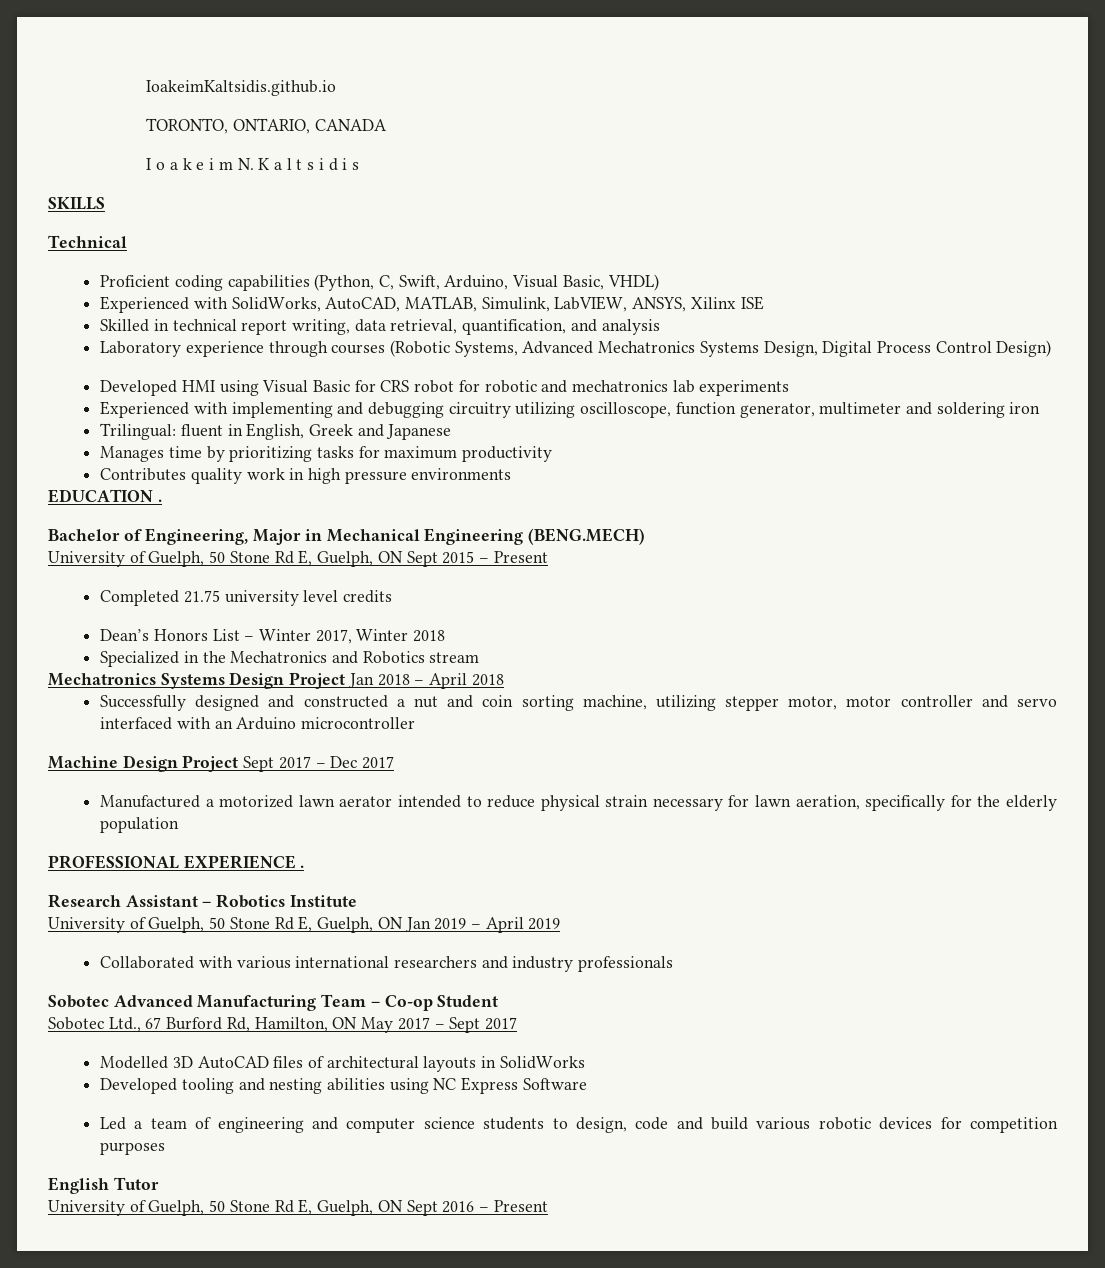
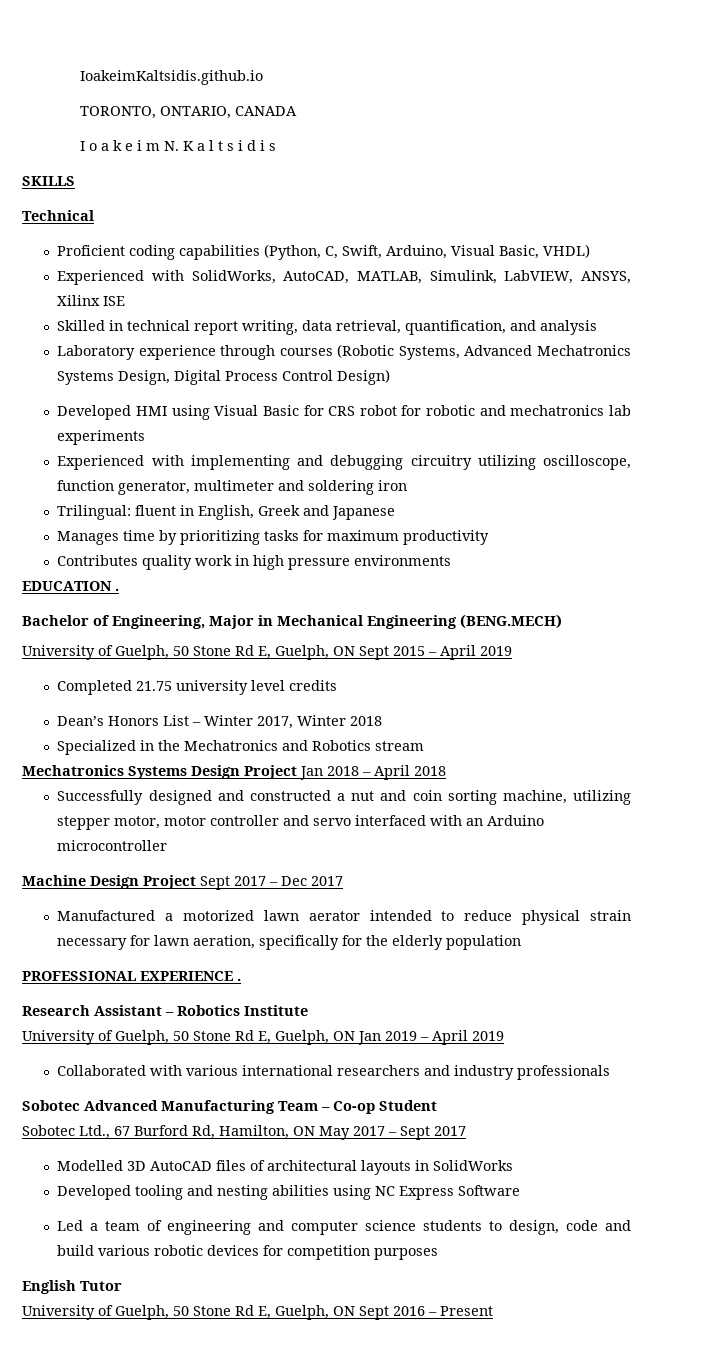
- University of Guelph, 50 Stone Rd E, Guelph, ON Sept 2015 – Present
+ University of Guelph, 50 Stone Rd E, Guelph, ON Sept 2015 – April 2019

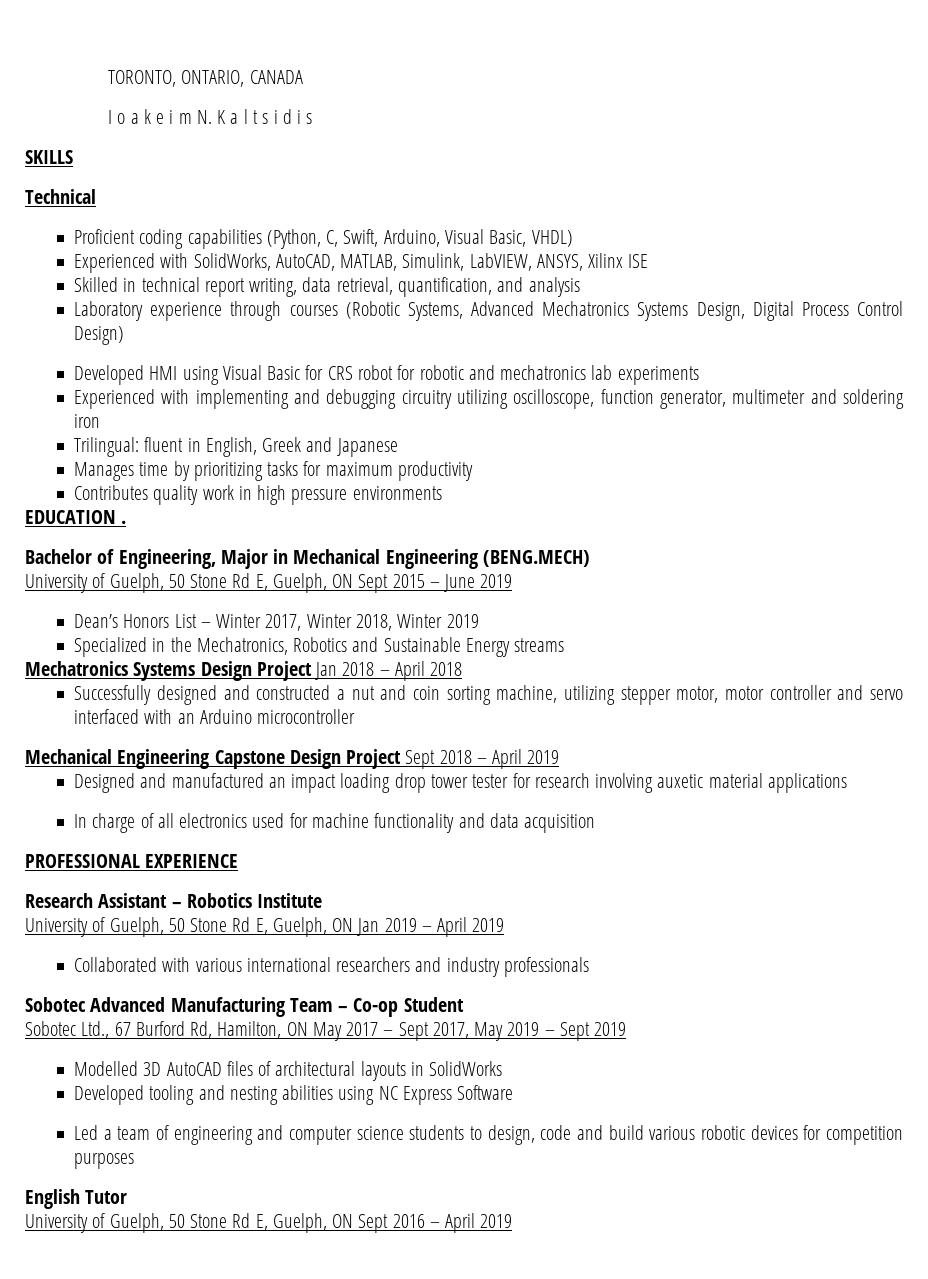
- IoakeimKaltsidis.github.io
- University of Guelph, 50 Stone Rd E, Guelph, ON Sept 2015 – April 2019
- Completed 21.75 university level credits
+ University of Guelph, 50 Stone Rd E, Guelph, ON Sept 2015 – June 2019
- Dean’s Honors List – Winter 2017, Winter 2018
+ Dean’s Honors List – Winter 2017, Winter 2018, Winter 2019
- Specialized in the Mechatronics and Robotics stream
+ Specialized in the Mechatronics, Robotics and Sustainable Energy streams
- Machine Design Project Sept 2017 – Dec 2017
- Manufactured a motorized lawn aerator intended to reduce physical strain necessary for lawn aeration, specifically for the elderly population
+ Mechanical Engineering Capstone Design Project Sept 2018 – April 2019
+ Designed and manufactured an impact loading drop tower tester for research involving auxetic material applications
+ In charge of all electronics used for machine functionality and data acquisition
- PROFESSIONAL EXPERIENCE .
+ PROFESSIONAL EXPERIENCE
- Sobotec Ltd., 67 Burford Rd, Hamilton, ON May 2017 – Sept 2017
+ Sobotec Ltd., 67 Burford Rd, Hamilton, ON May 2017 – Sept 2017, May 2019 – Sept 2019
- University of Guelph, 50 Stone Rd E, Guelph, ON Sept 2016 – Present
+ University of Guelph, 50 Stone Rd E, Guelph, ON Sept 2016 – April 2019

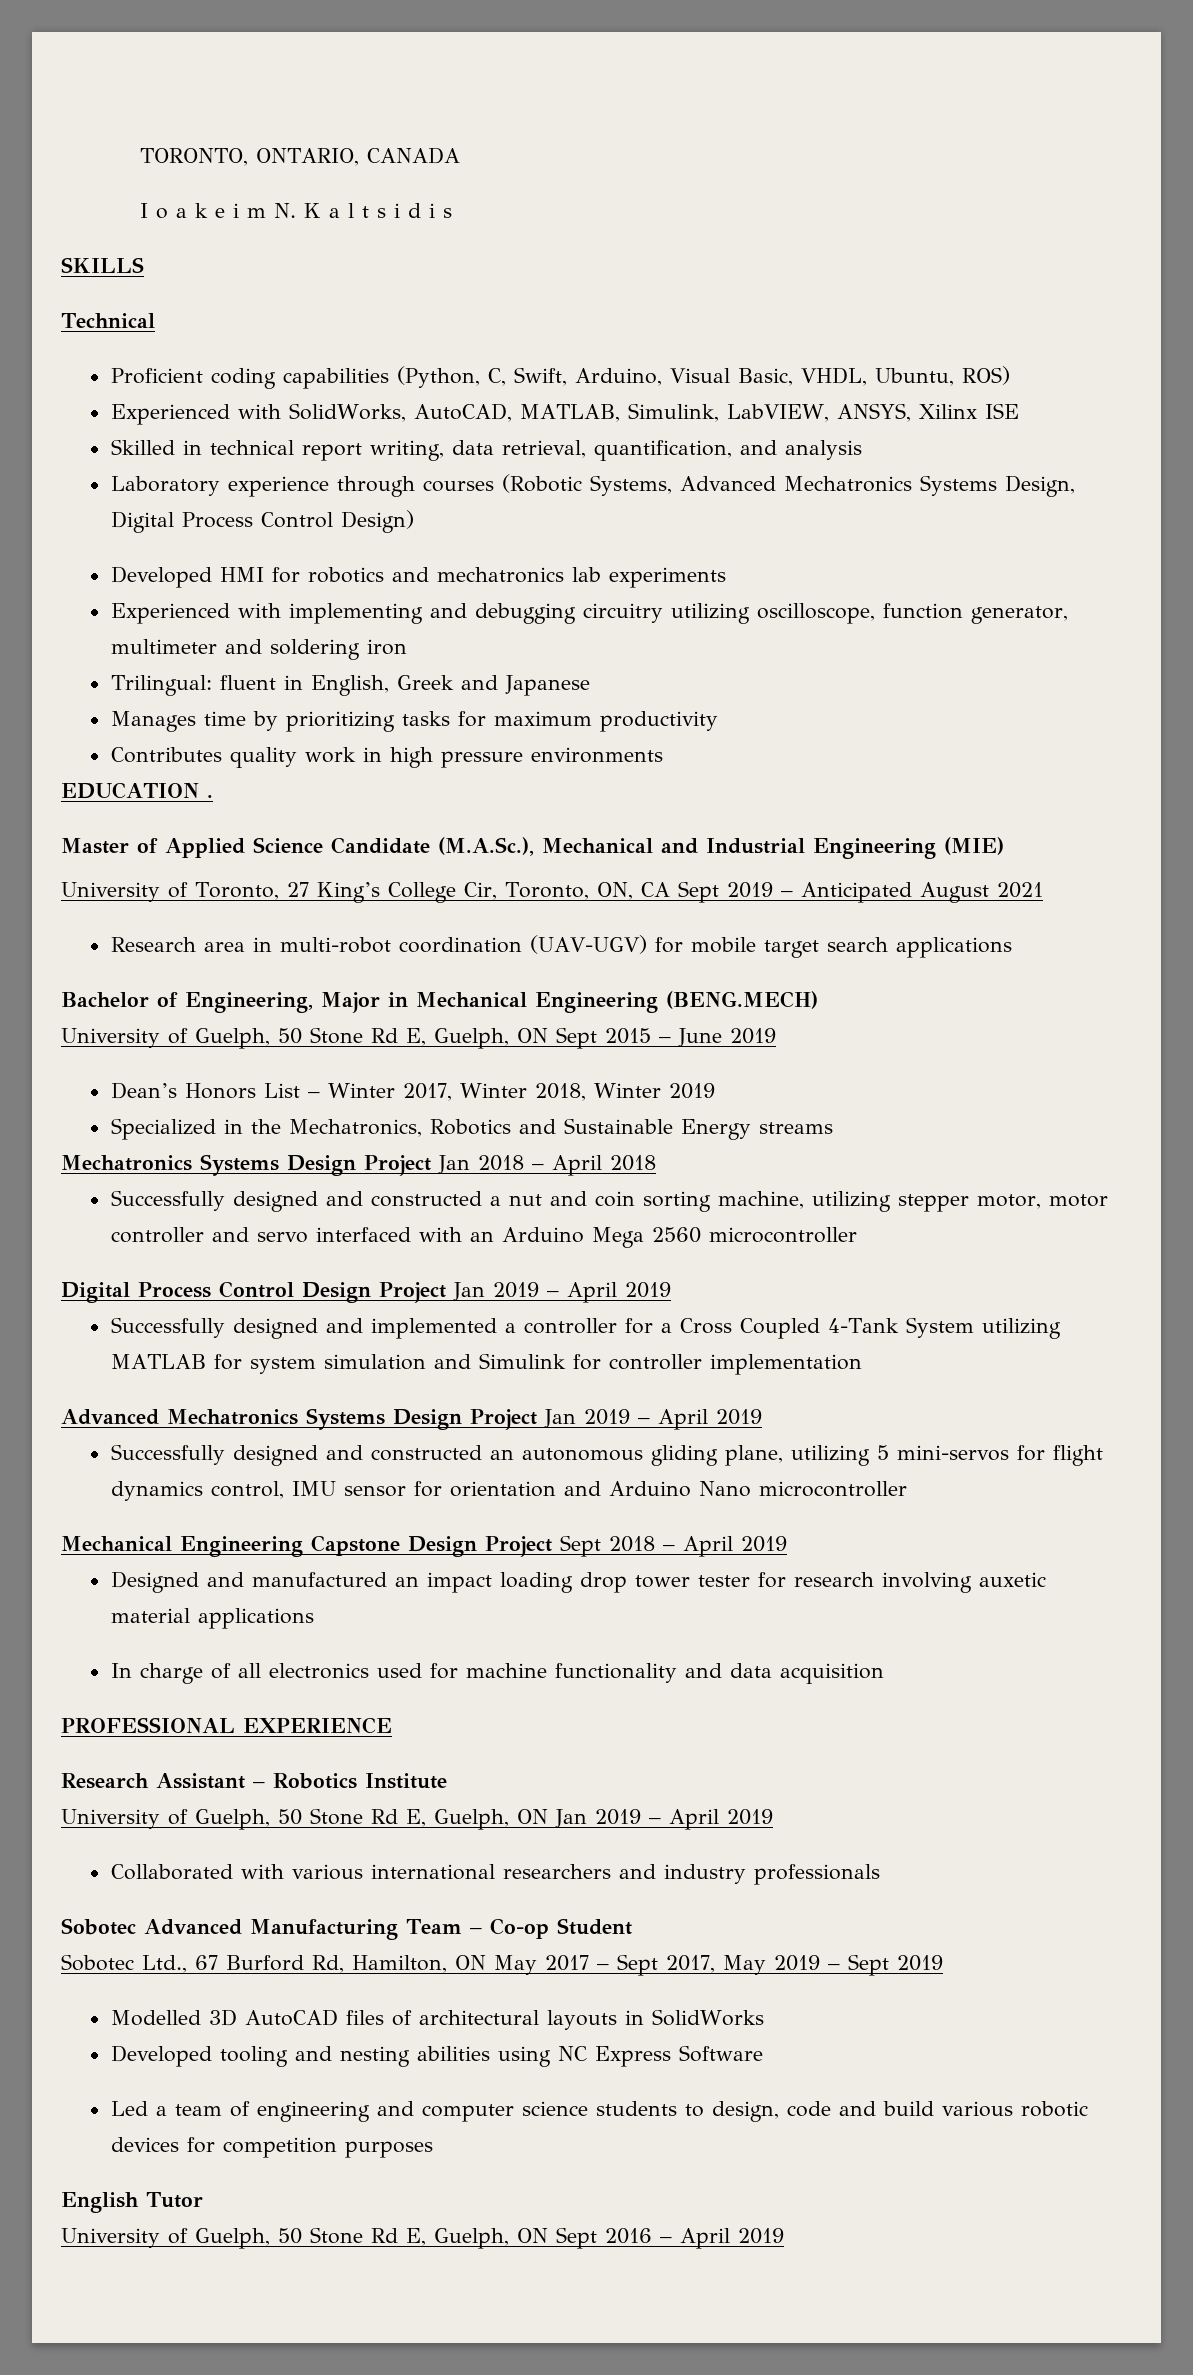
- Proficient coding capabilities (Python, C, Swift, Arduino, Visual Basic, VHDL)
+ Proficient coding capabilities (Python, C, Swift, Arduino, Visual Basic, VHDL, Ubuntu, ROS)
- Developed HMI using Visual Basic for CRS robot for robotic and mechatronics lab experiments
+ Developed HMI for robotics and mechatronics lab experiments
+ Master of Applied Science Candidate (M.A.Sc.), Mechanical and Industrial Engineering (MIE)
+ University of Toronto, 27 King’s College Cir, Toronto, ON, CA Sept 2019 – Anticipated August 2021
+ Research area in multi-robot coordination (UAV-UGV) for mobile target search applications
- Successfully designed and constructed a nut and coin sorting machine, utilizing stepper motor, motor controller and servo interfaced with an Arduino microcontroller
+ Successfully designed and constructed a nut and coin sorting machine, utilizing stepper motor, motor controller and servo interfaced with an Arduino Mega 2560 microcontroller
+ Digital Process Control Design Project Jan 2019 – April 2019
+ Successfully designed and implemented a controller for a Cross Coupled 4-Tank System utilizing MATLAB for system simulation and Simulink for controller implementation
+ Advanced Mechatronics Systems Design Project Jan 2019 – April 2019
+ Successfully designed and constructed an autonomous gliding plane, utilizing 5 mini-servos for flight dynamics control, IMU sensor for orientation and Arduino Nano microcontroller

